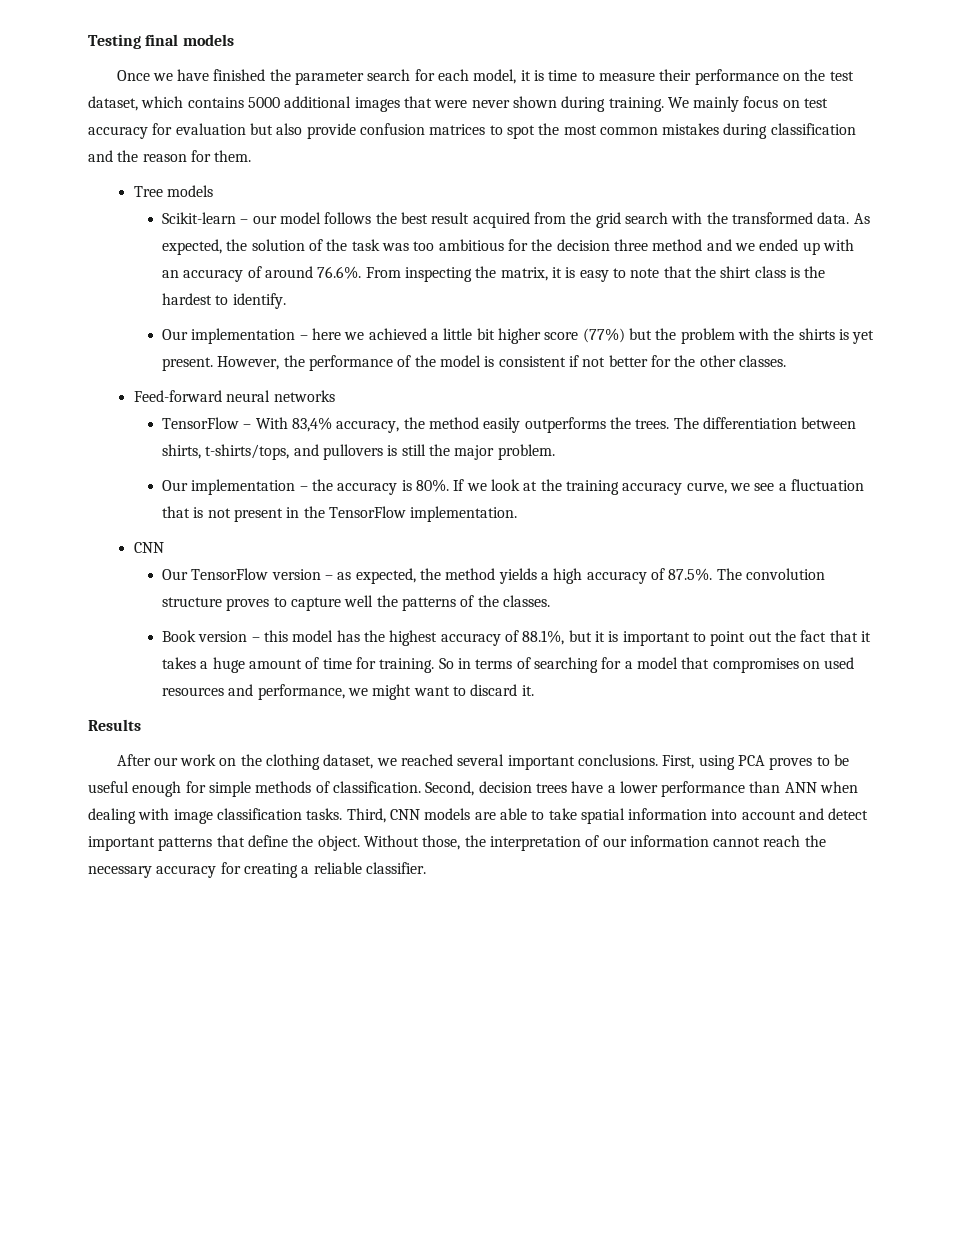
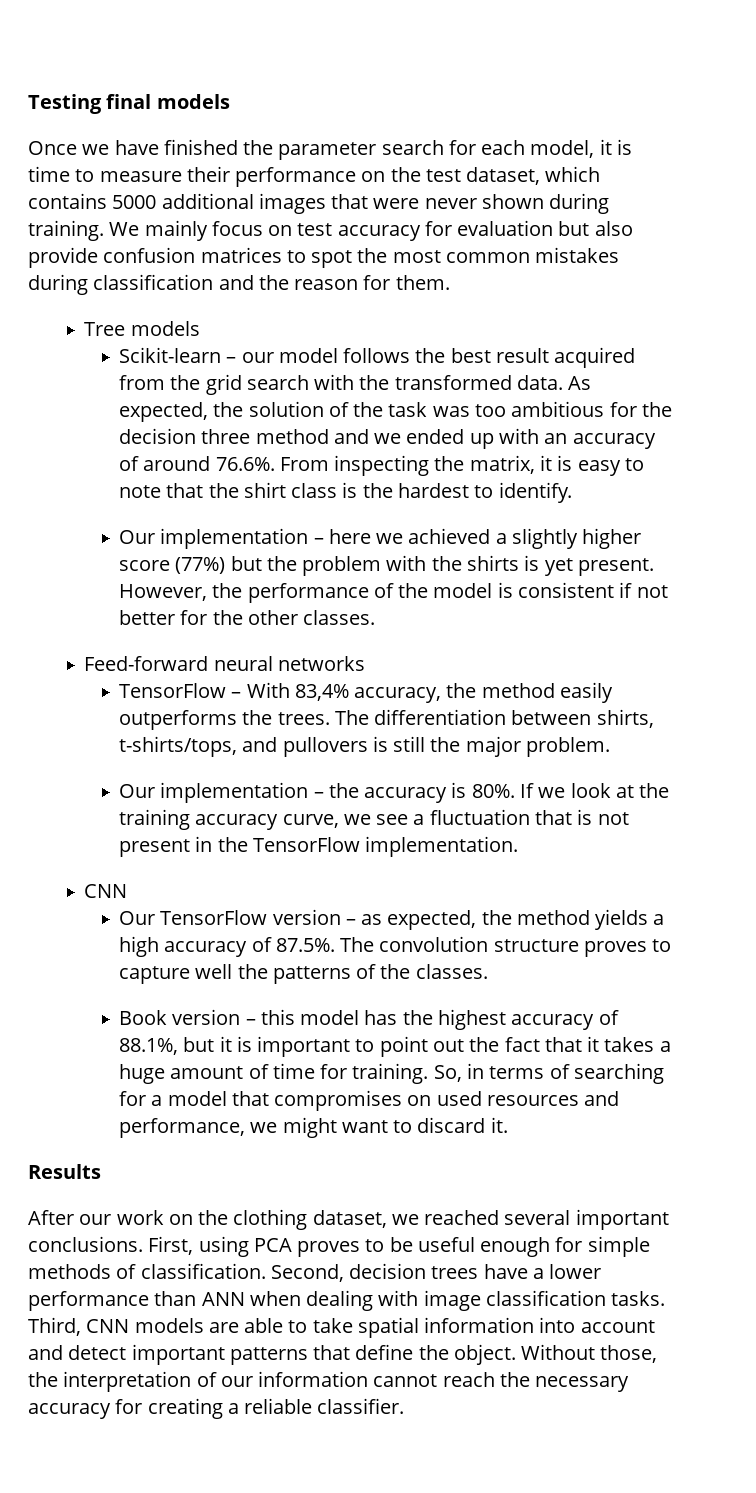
- Our implementation – here we achieved a little bit higher score (77%) but the problem with the shirts is yet present.
+ Our implementation – here we achieved a slightly higher score (77%) but the problem with the shirts is yet present.
- So in terms of searching for a model that compromises on used resources and performance, we might want to discard it.
+ So, in terms of searching for a model that compromises on used resources and performance, we might want to discard it.

